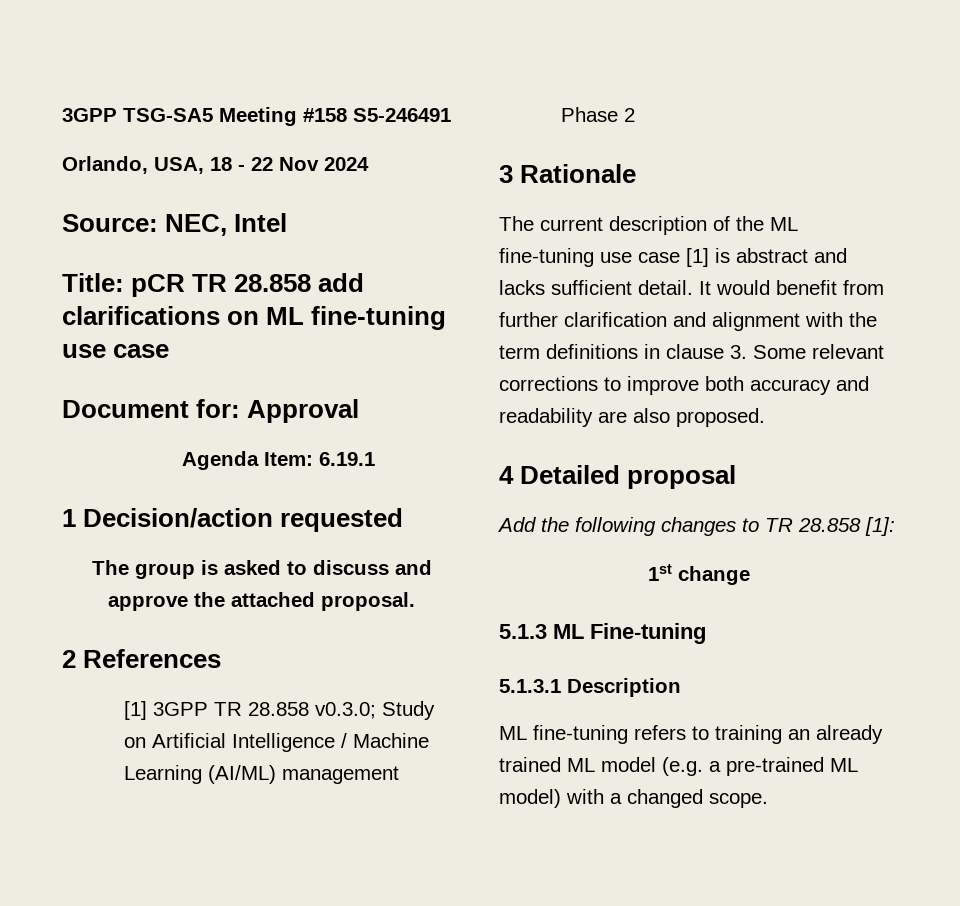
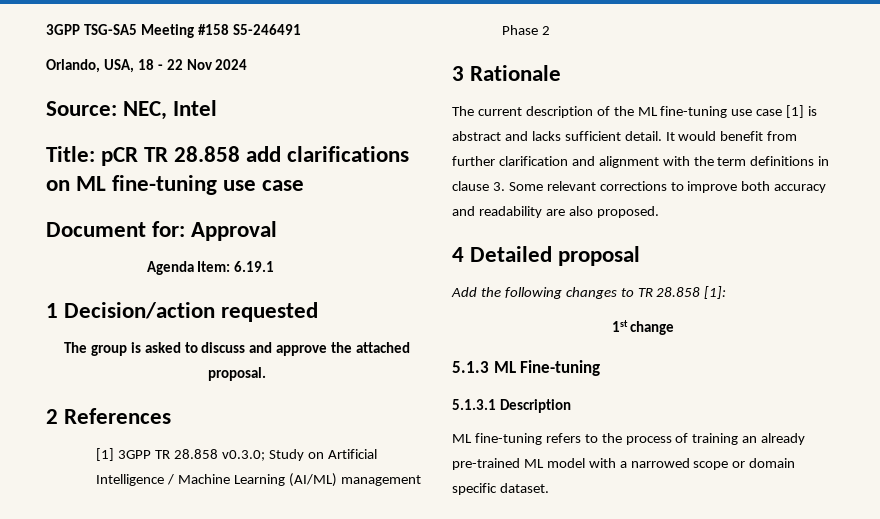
- ML fine-tuning refers to training an already trained ML model (e.g. a pre-trained ML model) with a changed scope.
+ ML fine-tuning refers to the process of training an already pre-trained ML model with a narrowed scope or domain specific dataset.

